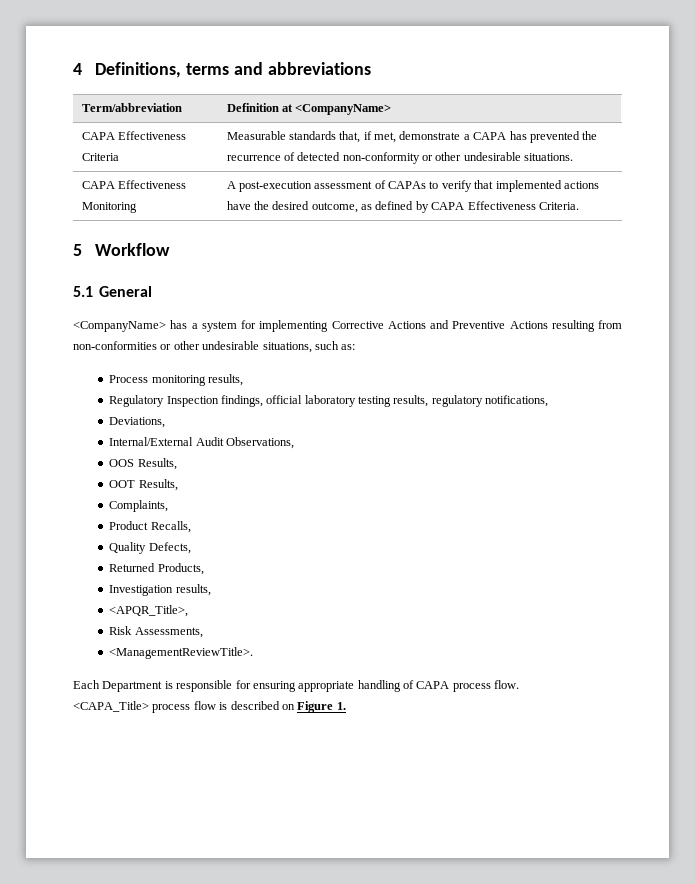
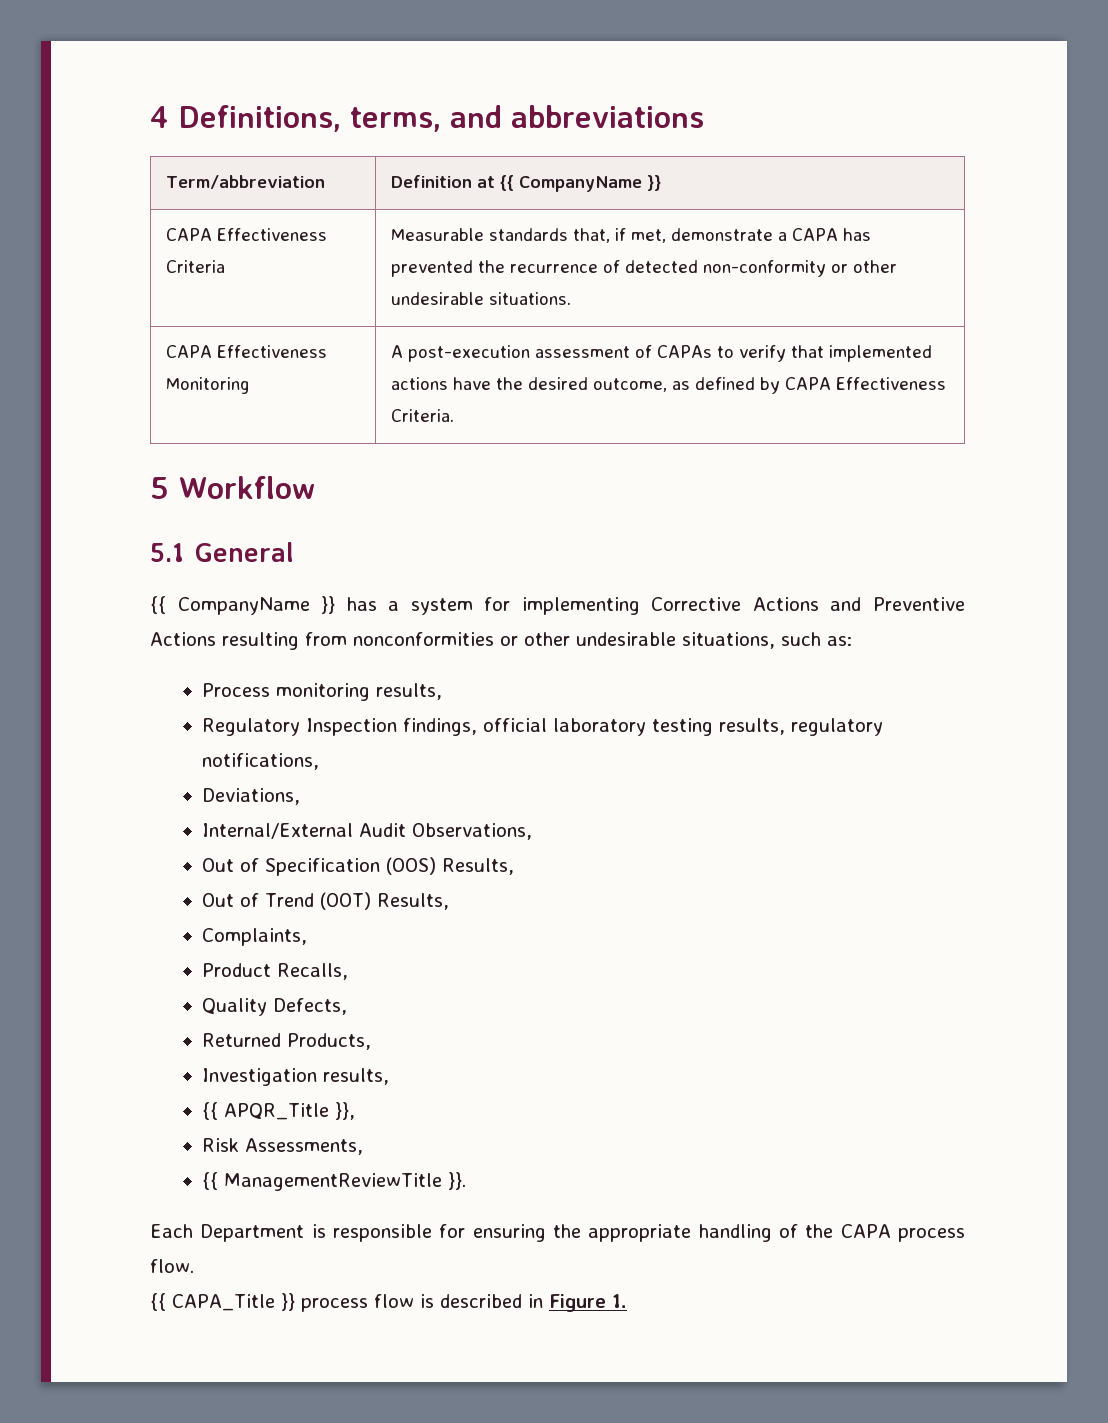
- 4 Definitions, terms and abbreviations
+ 4 Definitions, terms, and abbreviations
- Term/abbreviation | Definition at <CompanyName>
+ Term/abbreviation | Definition at {{ CompanyName }}
- <CompanyName> has a system for implementing Corrective Actions and Preventive Actions resulting from non-conformities or other undesirable situations, such as:
+ {{ CompanyName }} has a system for implementing Corrective Actions and Preventive Actions resulting from nonconformities or other undesirable situations, such as:
- OOS Results,
- OOT Results,
+ Out of Specification (OOS) Results,
+ Out of Trend (OOT) Results,
- <APQR_Title>,
+ {{ APQR_Title }},
- <ManagementReviewTitle>.
+ {{ ManagementReviewTitle }}.
- Each Department is responsible for ensuring appropriate handling of CAPA process flow.
+ Each Department is responsible for ensuring the appropriate handling of the CAPA process flow.
- <CAPA_Title> process flow is described on Figure 1.
+ {{ CAPA_Title }} process flow is described in Figure 1.

